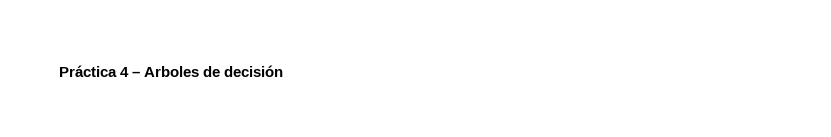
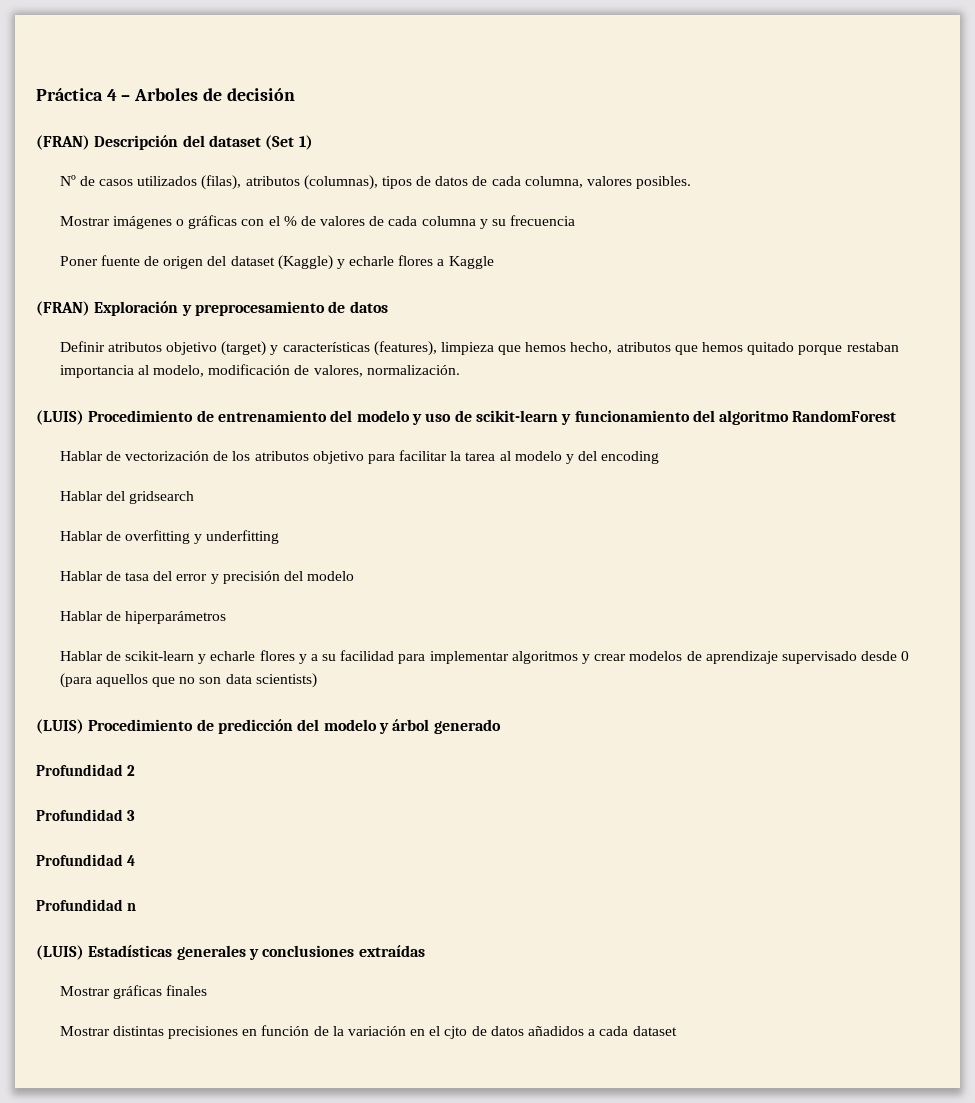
+ (FRAN) Descripción del dataset (Set 1)
+ Nº de casos utilizados (filas), atributos (columnas), tipos de datos de cada columna, valores posibles.
+ Mostrar imágenes o gráficas con el % de valores de cada columna y su frecuencia
+ Poner fuente de origen del dataset (Kaggle) y echarle flores a Kaggle
+ (FRAN) Exploración y preprocesamiento de datos
+ Definir atributos objetivo (target) y características (features), limpieza que hemos hecho, atributos que hemos quitado porque restaban importancia al modelo, modificación de valores, normalización.
+ (LUIS) Procedimiento de entrenamiento del modelo y uso de scikit-learn y funcionamiento del algoritmo RandomForest
+ Hablar de vectorización de los atributos objetivo para facilitar la tarea al modelo y del encoding
+ Hablar del gridsearch
+ Hablar de overfitting y underfitting
+ Hablar de tasa del error y precisión del modelo
+ Hablar de hiperparámetros
+ Hablar de scikit-learn y echarle flores y a su facilidad para implementar algoritmos y crear modelos de aprendizaje supervisado desde 0 (para aquellos que no son data scientists)
+ (LUIS) Procedimiento de predicción del modelo y árbol generado
+ Profundidad 2
+ Profundidad 3
+ Profundidad 4
+ Profundidad n
+ (LUIS) Estadísticas generales y conclusiones extraídas
+ Mostrar gráficas finales
+ Mostrar distintas precisiones en función de la variación en el cjto de datos añadidos a cada dataset

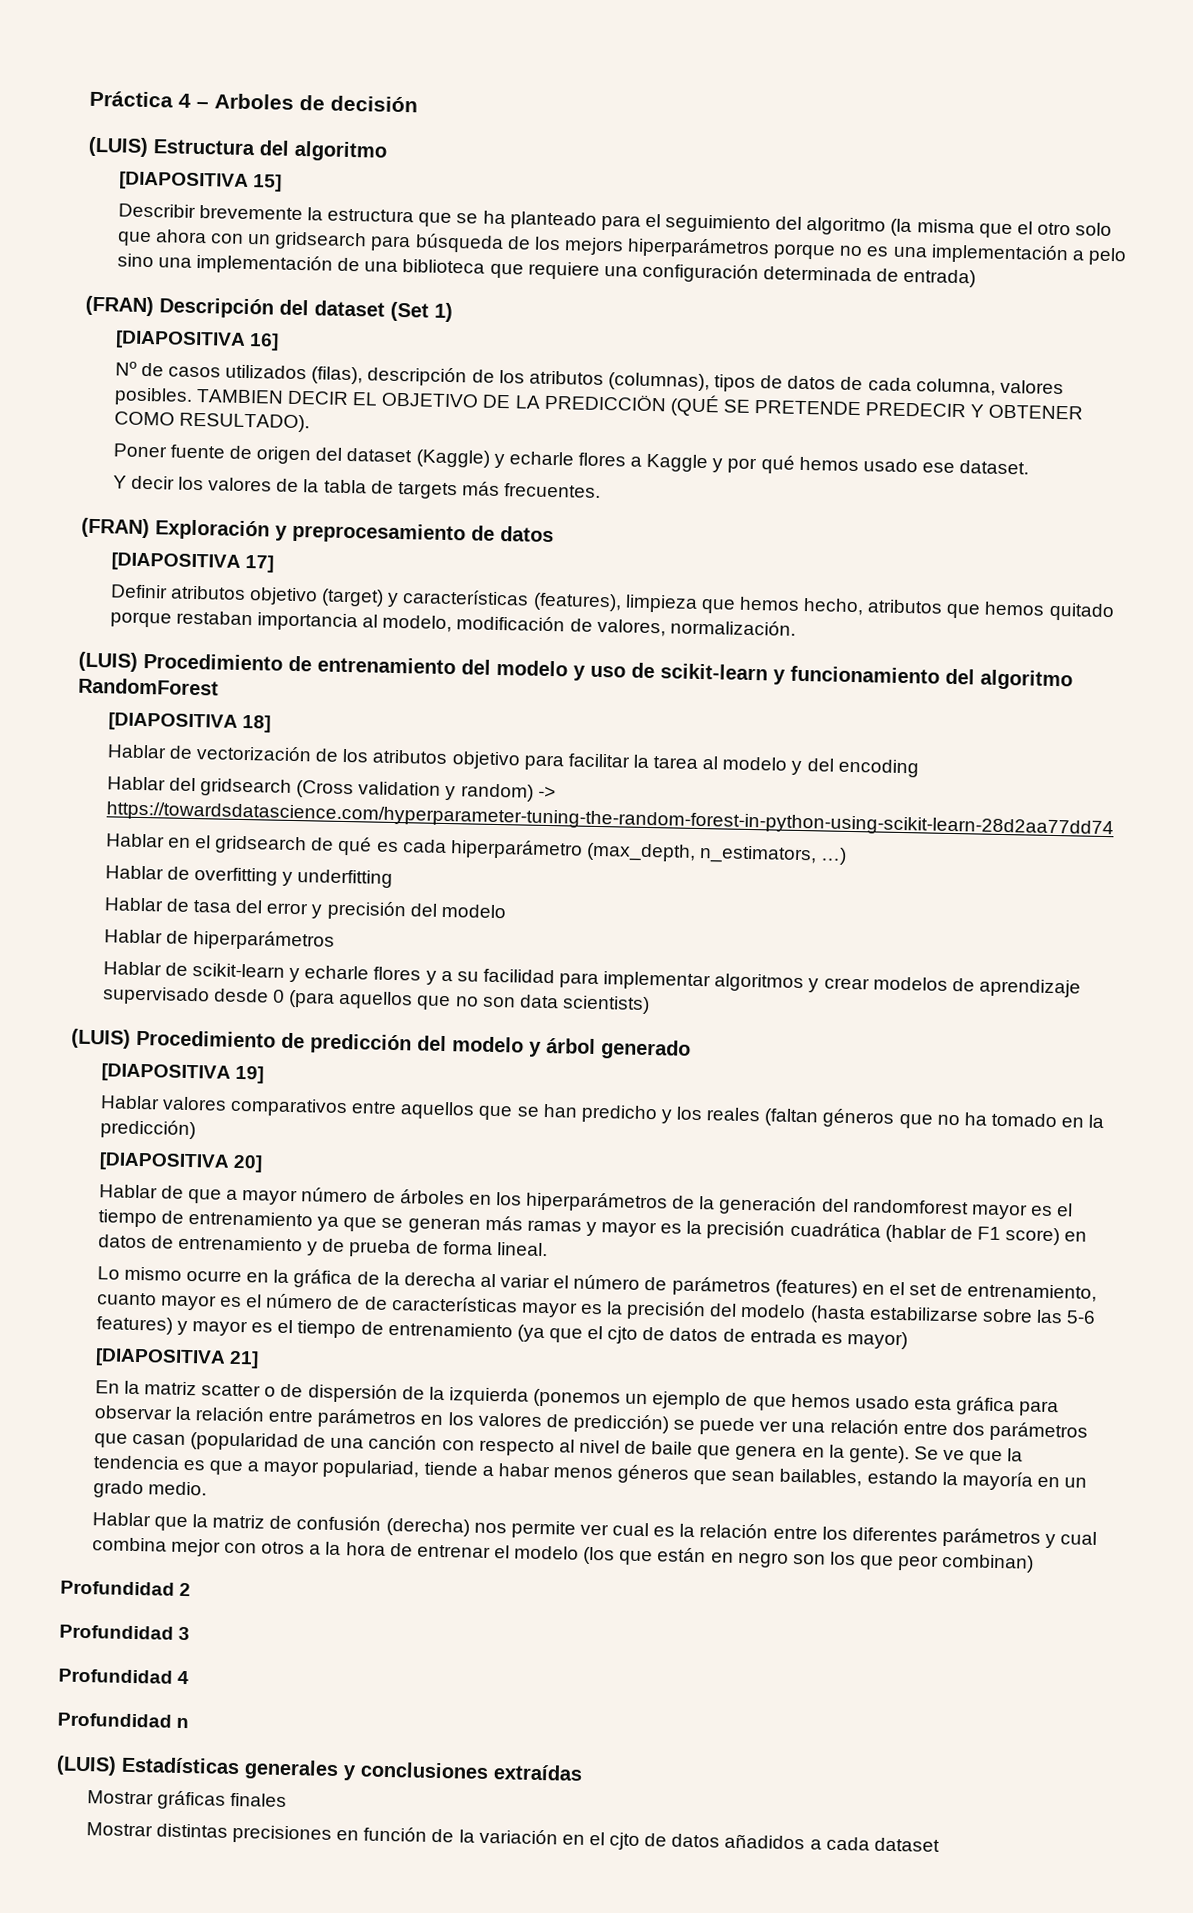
+ (LUIS) Estructura del algoritmo
+ [DIAPOSITIVA 15]
+ Describir brevemente la estructura que se ha planteado para el seguimiento del algoritmo (la misma que el otro solo que ahora con un gridsearch para búsqueda de los mejors hiperparámetros porque no es una implementación a pelo sino una implementación de una biblioteca que requiere una configuración determinada de entrada)
+ [DIAPOSITIVA 16]
- Nº de casos utilizados (filas), atributos (columnas), tipos de datos de cada columna, valores posibles.
- Mostrar imágenes o gráficas con el % de valores de cada columna y su frecuencia
+ Nº de casos utilizados (filas), descripción de los atributos (columnas), tipos de datos de cada columna, valores posibles. TAMBIEN DECIR EL OBJETIVO DE LA PREDICCIÖN (QUÉ SE PRETENDE PREDECIR Y OBTENER COMO RESULTADO).
- Poner fuente de origen del dataset (Kaggle) y echarle flores a Kaggle
+ Poner fuente de origen del dataset (Kaggle) y echarle flores a Kaggle y por qué hemos usado ese dataset.
+ Y decir los valores de la tabla de targets más frecuentes.
+ [DIAPOSITIVA 17]
+ [DIAPOSITIVA 18]
- Hablar del gridsearch
+ Hablar del gridsearch (Cross validation y random) -> https://towardsdatascience.com/hyperparameter-tuning-the-random-forest-in-python-using-scikit-learn-28d2aa77dd74
+ Hablar en el gridsearch de qué es cada hiperparámetro (max_depth, n_estimators, …)
+ [DIAPOSITIVA 19]
+ Hablar valores comparativos entre aquellos que se han predicho y los reales (faltan géneros que no ha tomado en la predicción)
+ [DIAPOSITIVA 20]
+ Hablar de que a mayor número de árboles en los hiperparámetros de la generación del randomforest mayor es el tiempo de entrenamiento ya que se generan más ramas y mayor es la precisión cuadrática (hablar de F1 score) en datos de entrenamiento y de prueba de forma lineal.
+ Lo mismo ocurre en la gráfica de la derecha al variar el número de parámetros (features) en el set de entrenamiento, cuanto mayor es el número de de características mayor es la precisión del modelo (hasta estabilizarse sobre las 5-6 features) y mayor es el tiempo de entrenamiento (ya que el cjto de datos de entrada es mayor)
+ [DIAPOSITIVA 21]
+ En la matriz scatter o de dispersión de la izquierda (ponemos un ejemplo de que hemos usado esta gráfica para observar la relación entre parámetros en los valores de predicción) se puede ver una relación entre dos parámetros que casan (popularidad de una canción con respecto al nivel de baile que genera en la gente). Se ve que la tendencia es que a mayor populariad, tiende a habar menos géneros que sean bailables, estando la mayoría en un grado medio.
+ Hablar que la matriz de confusión (derecha) nos permite ver cual es la relación entre los diferentes parámetros y cual combina mejor con otros a la hora de entrenar el modelo (los que están en negro son los que peor combinan)

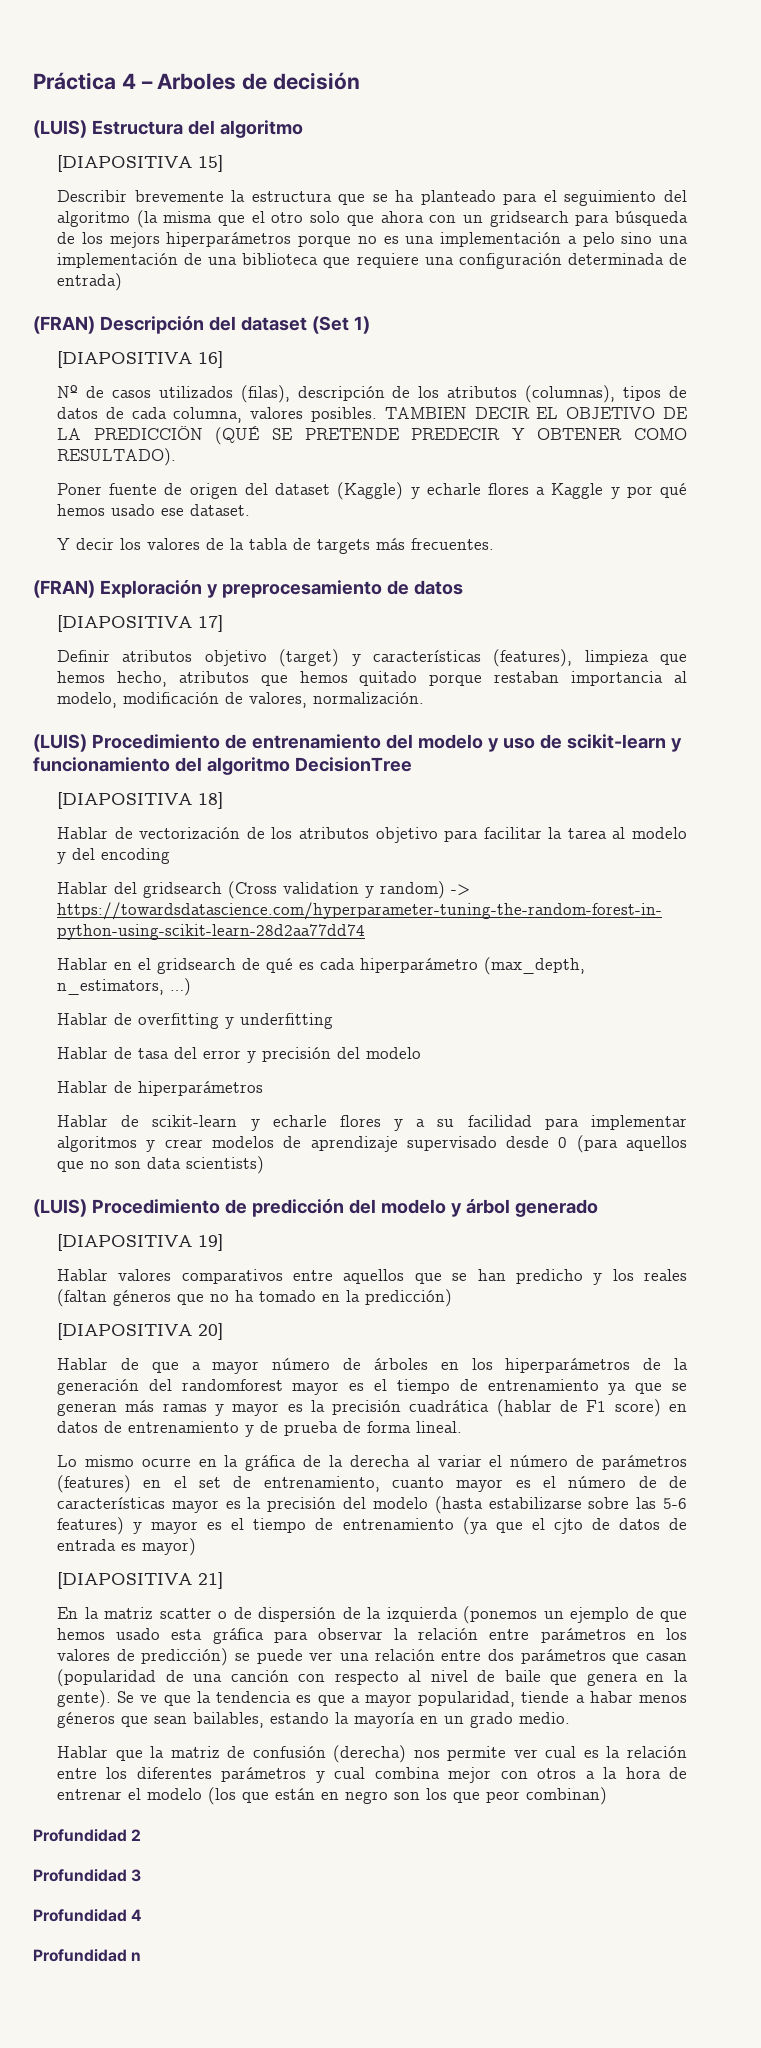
- (LUIS) Procedimiento de entrenamiento del modelo y uso de scikit-learn y funcionamiento del algoritmo RandomForest
+ (LUIS) Procedimiento de entrenamiento del modelo y uso de scikit-learn y funcionamiento del algoritmo DecisionTree
- Se ve que la tendencia es que a mayor populariad, tiende a habar menos géneros que sean bailables, estando la mayoría en un grado medio.
+ Se ve que la tendencia es que a mayor popularidad, tiende a habar menos géneros que sean bailables, estando la mayoría en un grado medio.
- (LUIS) Estadísticas generales y conclusiones extraídas
- Mostrar gráficas finales
- Mostrar distintas precisiones en función de la variación en el cjto de datos añadidos a cada dataset

